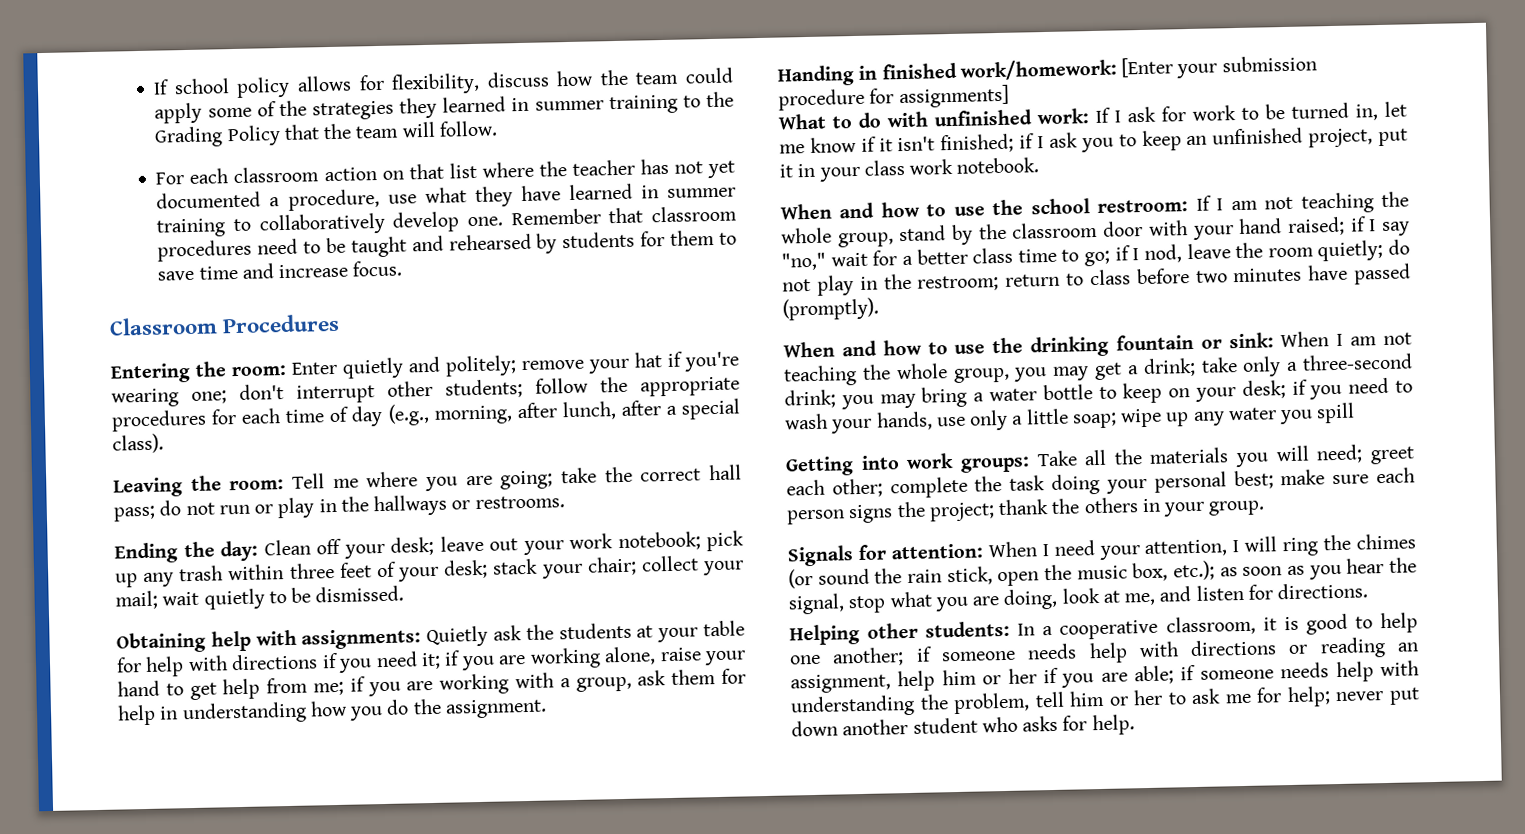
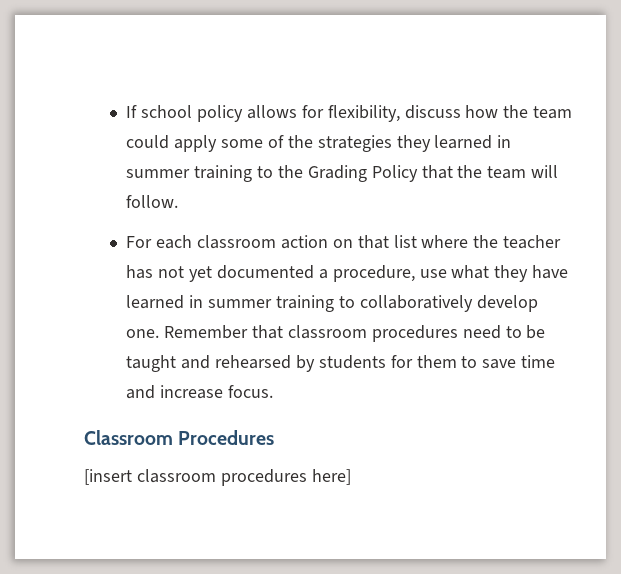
- Entering the room: Enter quietly and politely; remove your hat if you're wearing one; don't interrupt other students; follow the appropriate procedures for each time of day (e.g., morning, after lunch, after a special class).
- Leaving the room: Tell me where you are going; take the correct hall pass; do not run or play in the hallways or restrooms.
- Ending the day: Clean off your desk; leave out your work notebook; pick up any trash within three feet of your desk; stack your chair; collect your mail; wait quietly to be dismissed.
- Obtaining help with assignments: Quietly ask the students at your table for help with directions if you need it; if you are working alone, raise your hand to get help from me; if you are working with a group, ask them for help in understanding how you do the assignment.
- Handing in finished work/homework: [Enter your submission procedure for assignments]
- What to do with unfinished work: If I ask for work to be turned in, let me know if it isn't finished; if I ask you to keep an unfinished project, put it in your class work notebook.
- When and how to use the school restroom: If I am not teaching the whole group, stand by the classroom door with your hand raised; if I say "no," wait for a better class time to go; if I nod, leave the room quietly; do not play in the restroom; return to class before two minutes have passed (promptly).
- When and how to use the drinking fountain or sink: When I am not teaching the whole group, you may get a drink; take only a three-second drink; you may bring a water bottle to keep on your desk; if you need to wash your hands, use only a little soap; wipe up any water you spill
- Getting into work groups: Take all the materials you will need; greet each other; complete the task doing your personal best; make sure each person signs the project; thank the others in your group.
- Signals for attention: When I need your attention, I will ring the chimes (or sound the rain stick, open the music box, etc.); as soon as you hear the signal, stop what you are doing, look at me, and listen for directions.
- Helping other students: In a cooperative classroom, it is good to help one another; if someone needs help with directions or reading an assignment, help him or her if you are able; if someone needs help with understanding the problem, tell him or her to ask me for help; never put down another student who asks for help.
+ [insert classroom procedures here]

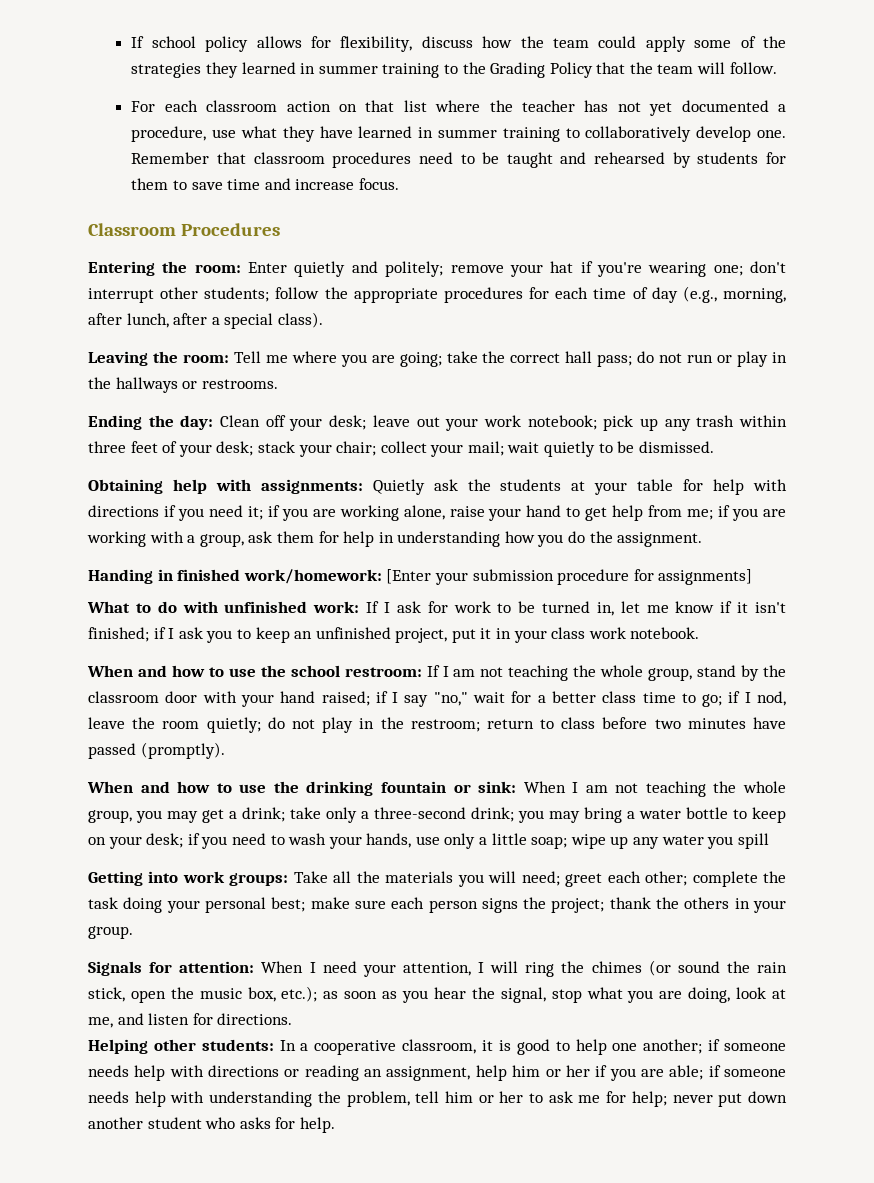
- [insert classroom procedures here]
+ Entering the room: Enter quietly and politely; remove your hat if you're wearing one; don't interrupt other students; follow the appropriate procedures for each time of day (e.g., morning, after lunch, after a special class).
+ Leaving the room: Tell me where you are going; take the correct hall pass; do not run or play in the hallways or restrooms.
+ Ending the day: Clean off your desk; leave out your work notebook; pick up any trash within three feet of your desk; stack your chair; collect your mail; wait quietly to be dismissed.
+ Obtaining help with assignments: Quietly ask the students at your table for help with directions if you need it; if you are working alone, raise your hand to get help from me; if you are working with a group, ask them for help in understanding how you do the assignment.
+ Handing in finished work/homework: [Enter your submission procedure for assignments]
+ What to do with unfinished work: If I ask for work to be turned in, let me know if it isn't finished; if I ask you to keep an unfinished project, put it in your class work notebook.
+ When and how to use the school restroom: If I am not teaching the whole group, stand by the classroom door with your hand raised; if I say "no," wait for a better class time to go; if I nod, leave the room quietly; do not play in the restroom; return to class before two minutes have passed (promptly).
+ When and how to use the drinking fountain or sink: When I am not teaching the whole group, you may get a drink; take only a three-second drink; you may bring a water bottle to keep on your desk; if you need to wash your hands, use only a little soap; wipe up any water you spill
+ Getting into work groups: Take all the materials you will need; greet each other; complete the task doing your personal best; make sure each person signs the project; thank the others in your group.
+ Signals for attention: When I need your attention, I will ring the chimes (or sound the rain stick, open the music box, etc.); as soon as you hear the signal, stop what you are doing, look at me, and listen for directions.
+ Helping other students: In a cooperative classroom, it is good to help one another; if someone needs help with directions or reading an assignment, help him or her if you are able; if someone needs help with understanding the problem, tell him or her to ask me for help; never put down another student who asks for help.

